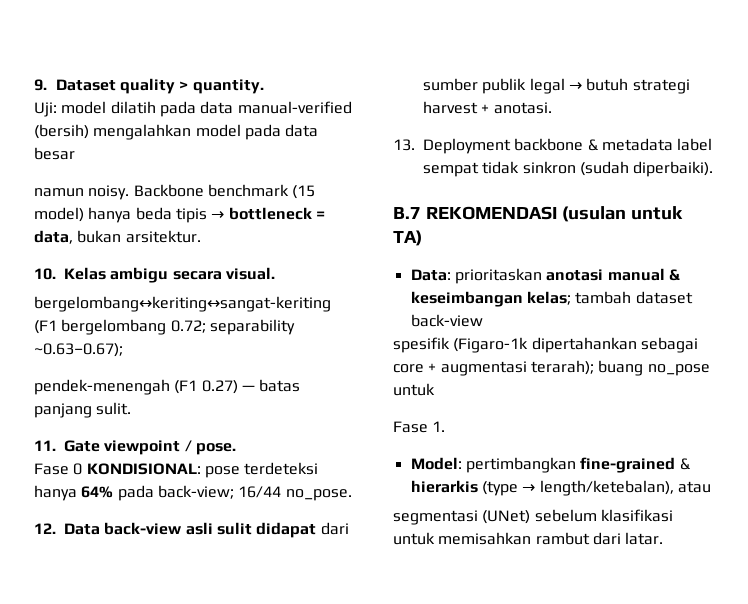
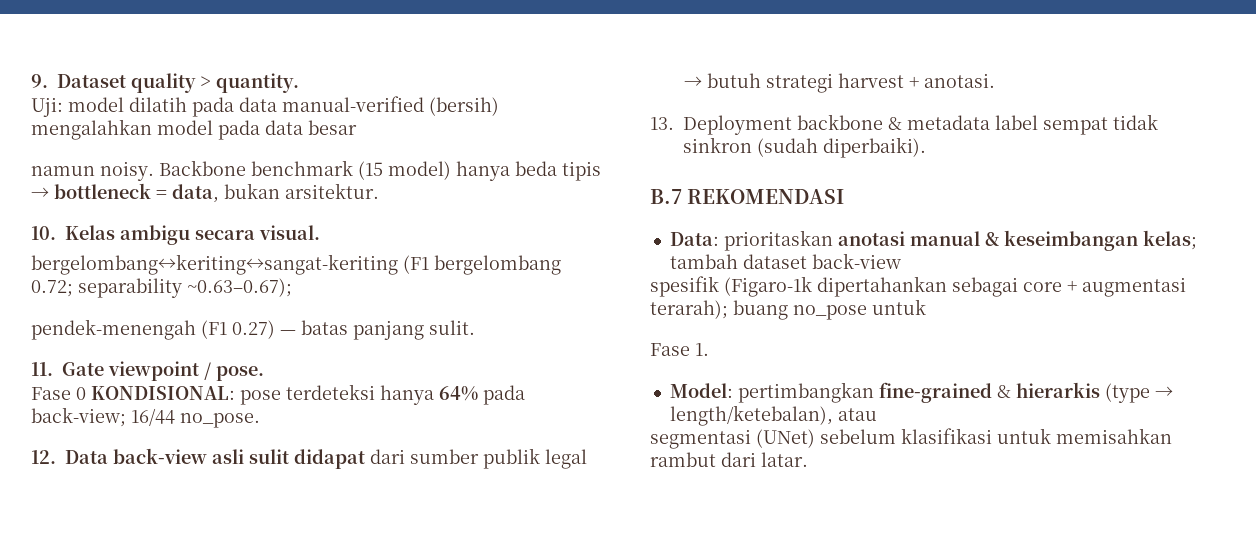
- B.7 REKOMENDASI (usulan untuk TA)
+ B.7 REKOMENDASI

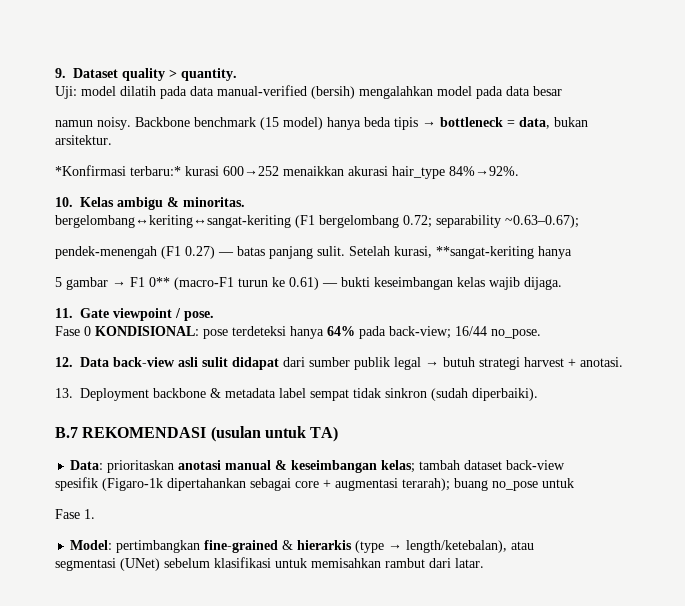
+ *Konfirmasi terbaru:* kurasi 600→252 menaikkan akurasi hair_type 84%→92%.
- 10. Kelas ambigu secara visual.
+ 10. Kelas ambigu & minoritas.
+ Setelah kurasi, **sangat-keriting hanya
+ 5 gambar → F1 0** (macro-F1 turun ke 0.61) — bukti keseimbangan kelas wajib dijaga.
- B.7 REKOMENDASI
+ B.7 REKOMENDASI (usulan untuk TA)

